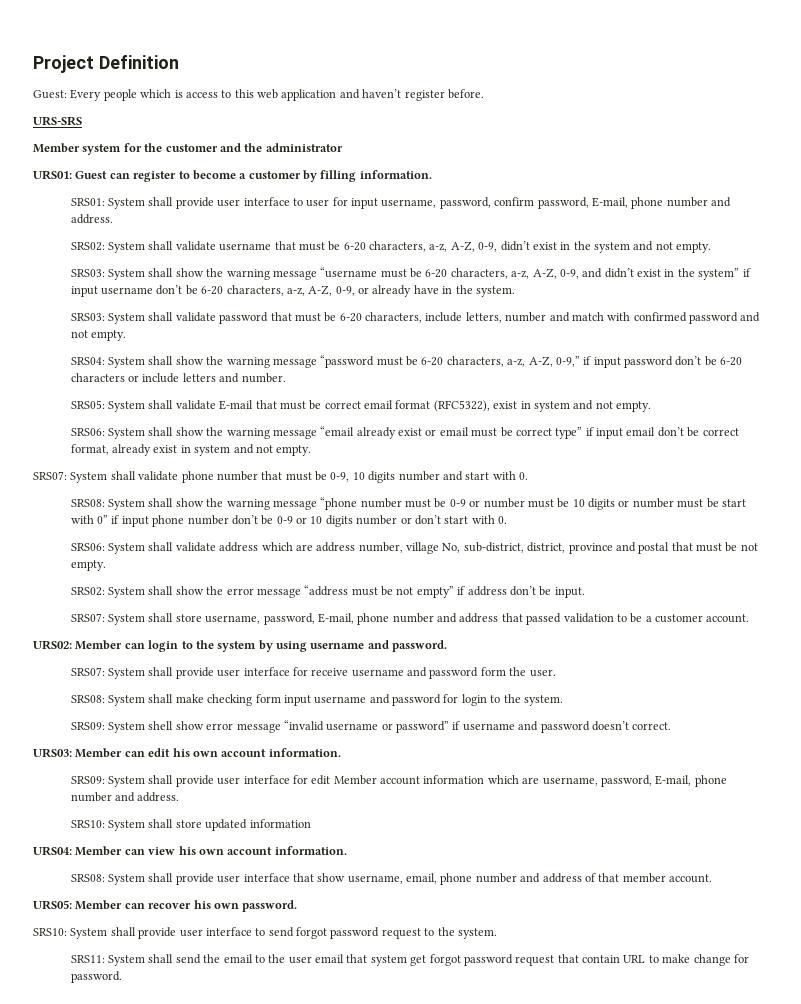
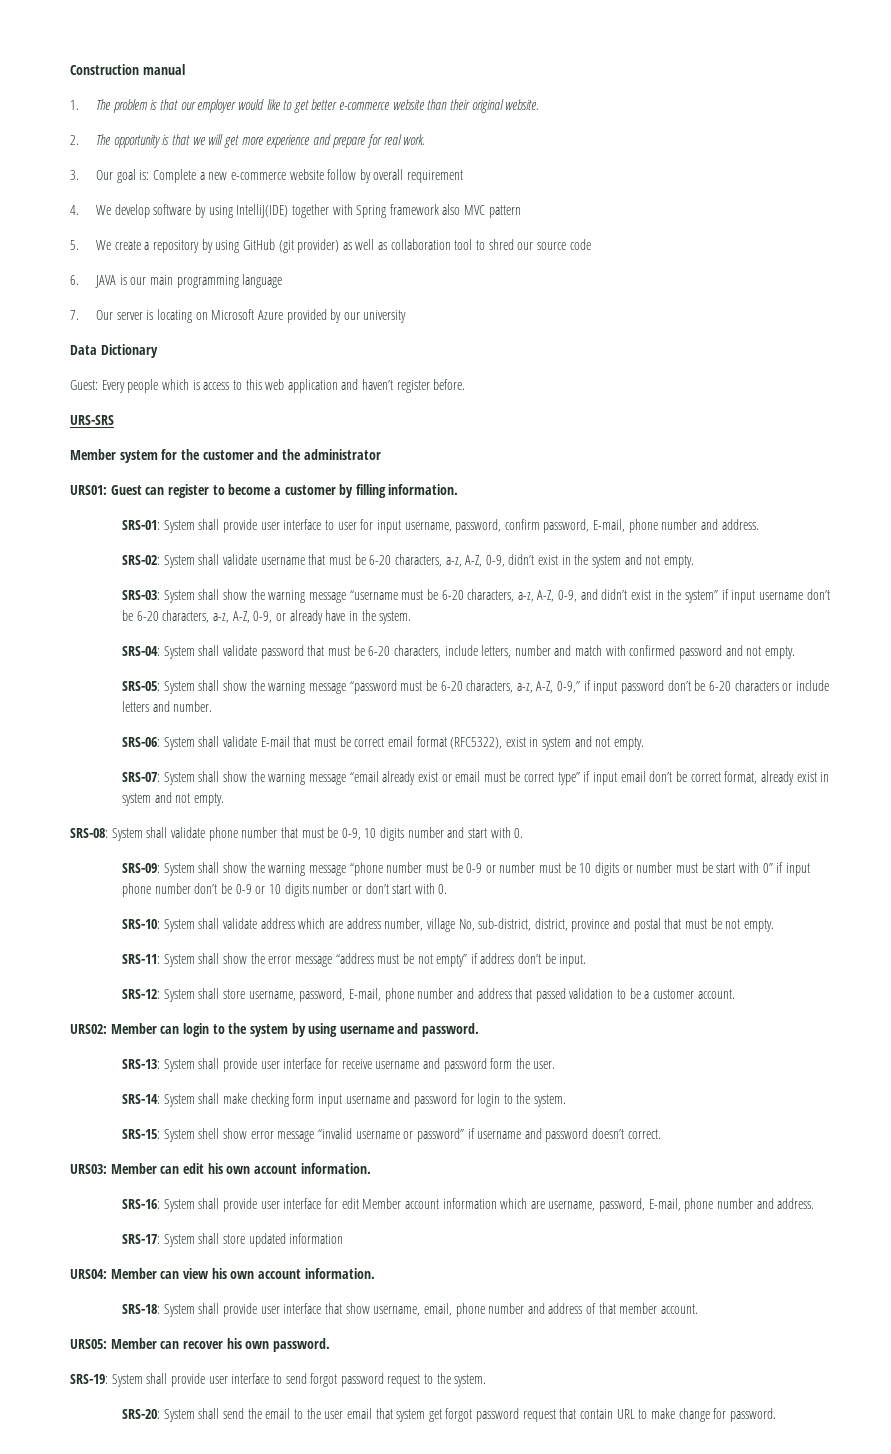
- Project Definition
+ Construction manual
+ 1. The problem is that our employer would like to get better e-commerce website than their original website.
+ 2. The opportunity is that we will get more experience and prepare for real work.
+ 3. Our goal is: Complete a new e-commerce website follow by overall requirement
+ 4. We develop software by using IntelliJ(IDE) together with Spring framework also MVC pattern
+ 5. We create a repository by using GitHub (git provider) as well as collaboration tool to shred our source code
+ 6. JAVA is our main programming language
+ 7. Our server is locating on Microsoft Azure provided by our university
+ Data Dictionary
- SRS01: System shall provide user interface to user for input username, password, confirm password, E-mail, phone number and address.
+ SRS-01: System shall provide user interface to user for input username, password, confirm password, E-mail, phone number and address.
- SRS02: System shall validate username that must be 6-20 characters, a-z, A-Z, 0-9, didn’t exist in the system and not empty.
+ SRS-02: System shall validate username that must be 6-20 characters, a-z, A-Z, 0-9, didn’t exist in the system and not empty.
- SRS03: System shall show the warning message “username must be 6-20 characters, a-z, A-Z, 0-9, and didn’t exist in the system” if input username don’t be 6-20 characters, a-z, A-Z, 0-9, or already have in the system.
+ SRS-03: System shall show the warning message “username must be 6-20 characters, a-z, A-Z, 0-9, and didn’t exist in the system” if input username don’t be 6-20 characters, a-z, A-Z, 0-9, or already have in the system.
- SRS03: System shall validate password that must be 6-20 characters, include letters, number and match with confirmed password and not empty.
+ SRS-04: System shall validate password that must be 6-20 characters, include letters, number and match with confirmed password and not empty.
- SRS04: System shall show the warning message “password must be 6-20 characters, a-z, A-Z, 0-9,” if input password don’t be 6-20 characters or include letters and number.
+ SRS-05: System shall show the warning message “password must be 6-20 characters, a-z, A-Z, 0-9,” if input password don’t be 6-20 characters or include letters and number.
- SRS05: System shall validate E-mail that must be correct email format (RFC5322), exist in system and not empty.
+ SRS-06: System shall validate E-mail that must be correct email format (RFC5322), exist in system and not empty.
- SRS06: System shall show the warning message “email already exist or email must be correct type” if input email don’t be correct format, already exist in system and not empty.
+ SRS-07: System shall show the warning message “email already exist or email must be correct type” if input email don’t be correct format, already exist in system and not empty.
- SRS07: System shall validate phone number that must be 0-9, 10 digits number and start with 0.
+ SRS-08: System shall validate phone number that must be 0-9, 10 digits number and start with 0.
- SRS08: System shall show the warning message “phone number must be 0-9 or number must be 10 digits or number must be start with 0” if input phone number don’t be 0-9 or 10 digits number or don’t start with 0.
+ SRS-09: System shall show the warning message “phone number must be 0-9 or number must be 10 digits or number must be start with 0” if input phone number don’t be 0-9 or 10 digits number or don’t start with 0.
- SRS06: System shall validate address which are address number, village No, sub-district, district, province and postal that must be not empty.
+ SRS-10: System shall validate address which are address number, village No, sub-district, district, province and postal that must be not empty.
- SRS02: System shall show the error message “address must be not empty” if address don’t be input.
+ SRS-11: System shall show the error message “address must be not empty” if address don’t be input.
- SRS07: System shall store username, password, E-mail, phone number and address that passed validation to be a customer account.
+ SRS-12: System shall store username, password, E-mail, phone number and address that passed validation to be a customer account.
- SRS07: System shall provide user interface for receive username and password form the user.
+ SRS-13: System shall provide user interface for receive username and password form the user.
- SRS08: System shall make checking form input username and password for login to the system.
+ SRS-14: System shall make checking form input username and password for login to the system.
- SRS09: System shell show error message “invalid username or password” if username and password doesn’t correct.
+ SRS-15: System shell show error message “invalid username or password” if username and password doesn’t correct.
- SRS09: System shall provide user interface for edit Member account information which are username, password, E-mail, phone number and address.
+ SRS-16: System shall provide user interface for edit Member account information which are username, password, E-mail, phone number and address.
- SRS10: System shall store updated information
+ SRS-17: System shall store updated information
- SRS08: System shall provide user interface that show username, email, phone number and address of that member account.
+ SRS-18: System shall provide user interface that show username, email, phone number and address of that member account.
- SRS10: System shall provide user interface to send forgot password request to the system.
+ SRS-19: System shall provide user interface to send forgot password request to the system.
- SRS11: System shall send the email to the user email that system get forgot password request that contain URL to make change for password.
+ SRS-20: System shall send the email to the user email that system get forgot password request that contain URL to make change for password.

